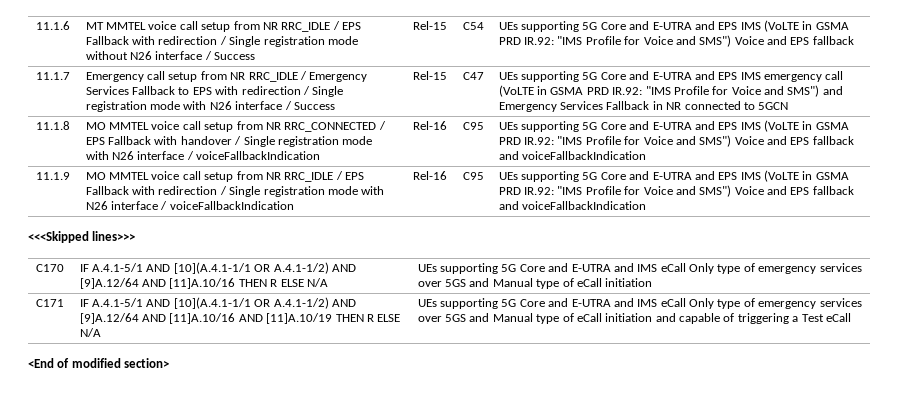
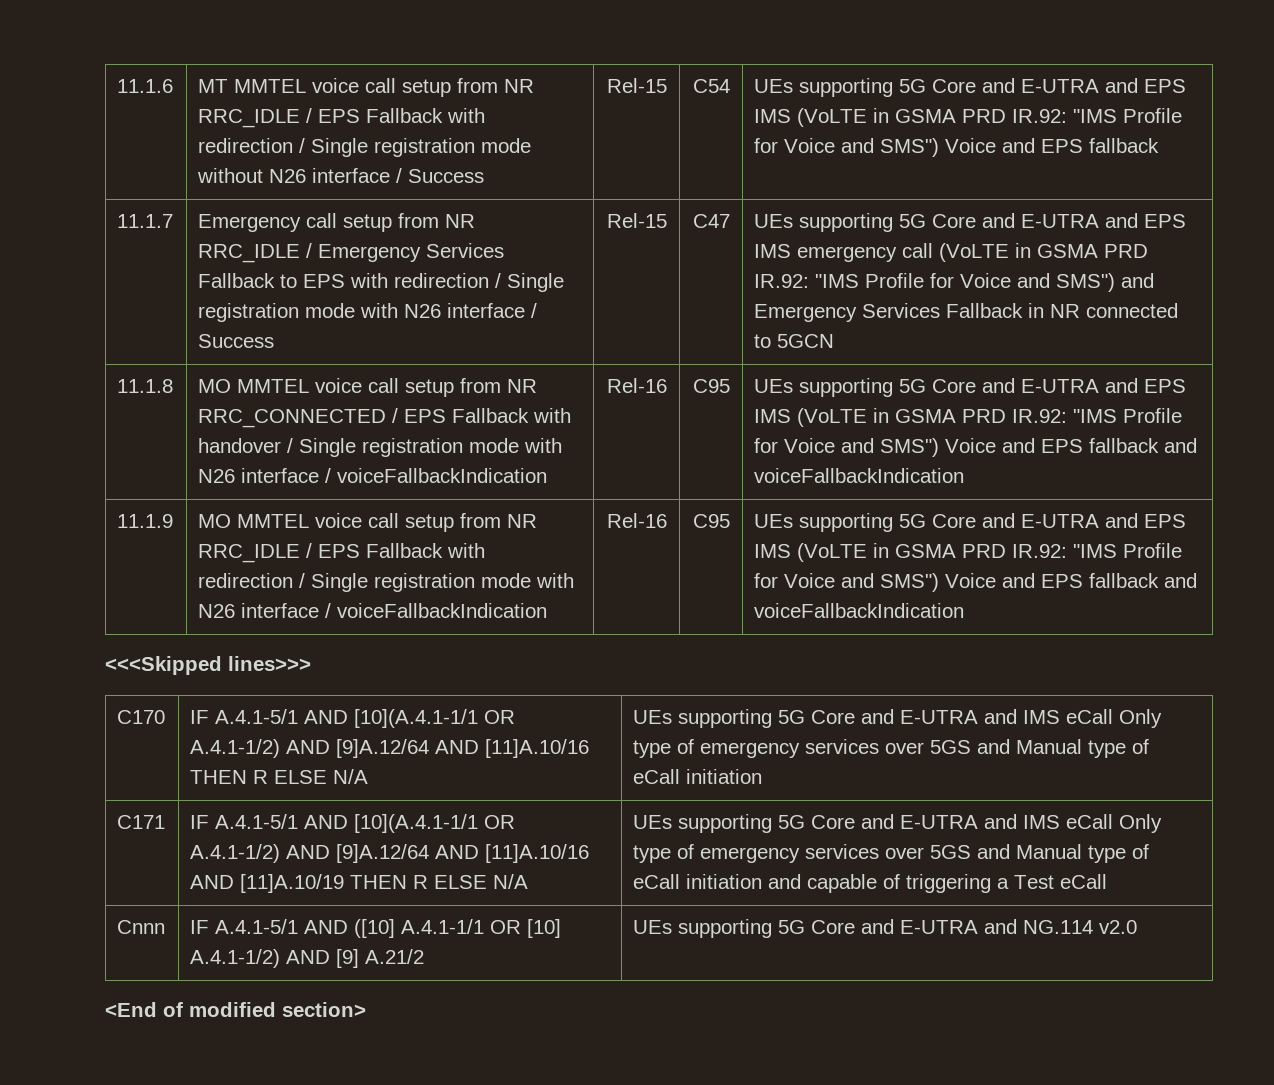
+ Cnnn | IF A.4.1-5/1 AND ([10] A.4.1-1/1 OR [10] A.4.1-1/2) AND [9] A.21/2 | UEs supporting 5G Core and E-UTRA and NG.114 v2.0

